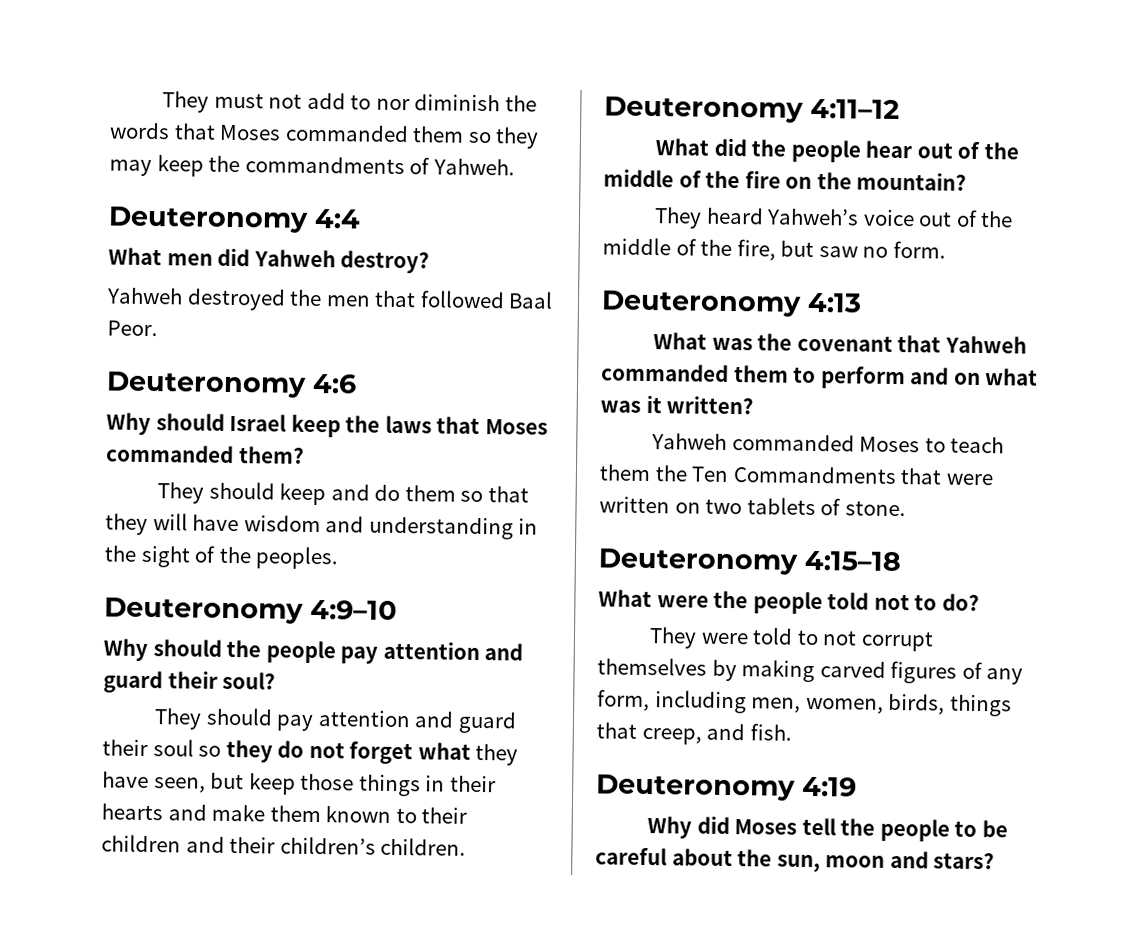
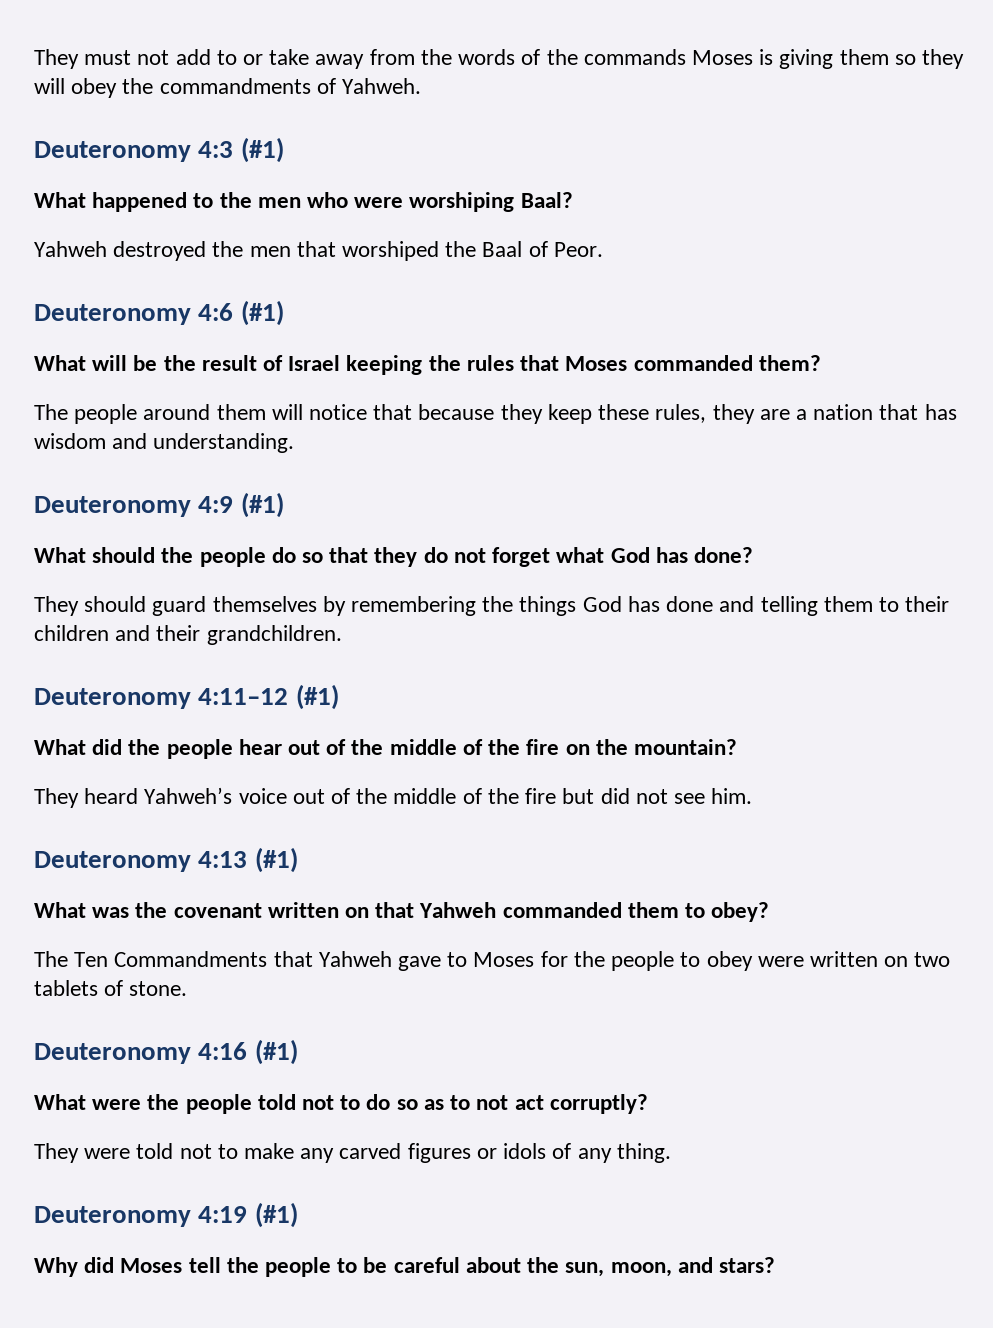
- They must not add to nor diminish the words that Moses commanded them so they may keep the commandments of Yahweh.
+ They must not add to or take away from the words of the commands Moses is giving them so they will obey the commandments of Yahweh.
- Deuteronomy 4:4
- What men did Yahweh destroy?
+ Deuteronomy 4:3 (#1)
+ What happened to the men who were worshiping Baal?
- Yahweh destroyed the men that followed Baal Peor.
+ Yahweh destroyed the men that worshiped the Baal of Peor.
- Deuteronomy 4:6
- Why should Israel keep the laws that Moses commanded them?
- They should keep and do them so that they will have wisdom and understanding in the sight of the peoples.
- Deuteronomy 4:9–10
- Why should the people pay attention and guard their soul?
- They should pay attention and guard their soul so they do not forget what they have seen, but keep those things in their hearts and make them known to their children and their children’s children.
+ Deuteronomy 4:6 (#1)
+ What will be the result of Israel keeping the rules that Moses commanded them?
+ The people around them will notice that because they keep these rules, they are a nation that has wisdom and understanding.
+ Deuteronomy 4:9 (#1)
+ What should the people do so that they do not forget what God has done?
+ They should guard themselves by remembering the things God has done and telling them to their children and their grandchildren.
- Deuteronomy 4:11–12
+ Deuteronomy 4:11–12 (#1)
- They heard Yahweh’s voice out of the middle of the fire, but saw no form.
+ They heard Yahweh’s voice out of the middle of the fire but did not see him.
- Deuteronomy 4:13
+ Deuteronomy 4:13 (#1)
- What was the covenant that Yahweh commanded them to perform and on what was it written?
- Yahweh commanded Moses to teach them the Ten Commandments that were written on two tablets of stone.
+ What was the covenant written on that Yahweh commanded them to obey?
+ The Ten Commandments that Yahweh gave to Moses for the people to obey were written on two tablets of stone.
- Deuteronomy 4:15–18
+ Deuteronomy 4:16 (#1)
- What were the people told not to do?
- They were told to not corrupt themselves by making carved figures of any form, including men, women, birds, things that creep, and fish.
+ What were the people told not to do so as to not act corruptly?
+ They were told not to make any carved figures or idols of any thing.
- Deuteronomy 4:19
+ Deuteronomy 4:19 (#1)
- Why did Moses tell the people to be careful about the sun, moon and stars?
+ Why did Moses tell the people to be careful about the sun, moon, and stars?

